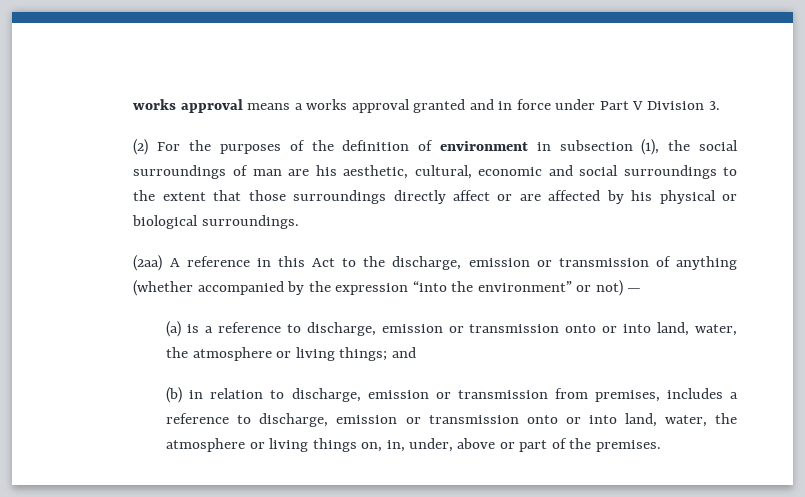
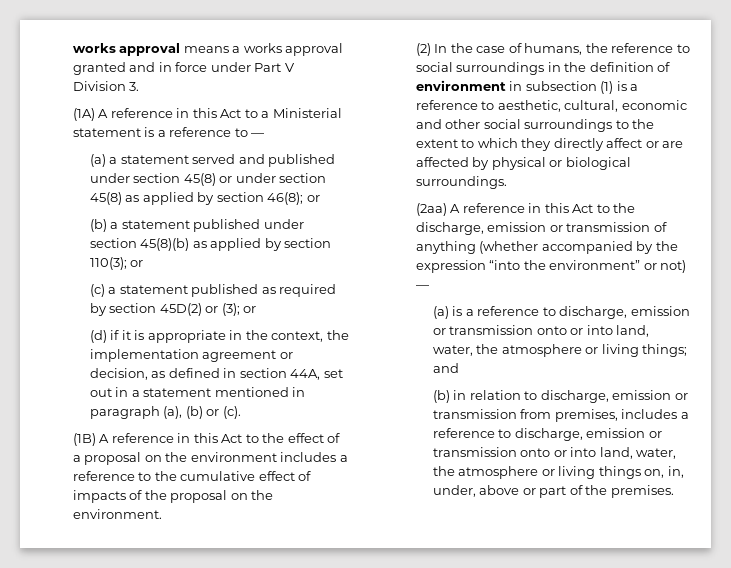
- (2) For the purposes of the definition of environment in subsection (1), the social surroundings of man are his aesthetic, cultural, economic and social surroundings to the extent that those surroundings directly affect or are affected by his physical or biological surroundings.
+ (1A) A reference in this Act to a Ministerial statement is a reference to —
+ (a) a statement served and published under section 45(8) or under section 45(8) as applied by section 46(8); or
+ (b) a statement published under section 45(8)(b) as applied by section 110(3); or
+ (c) a statement published as required by section 45D(2) or (3); or
+ (d) if it is appropriate in the context, the implementation agreement or decision, as defined in section 44A, set out in a statement mentioned in paragraph (a), (b) or (c).
+ (1B) A reference in this Act to the effect of a proposal on the environment includes a reference to the cumulative effect of impacts of the proposal on the environment.
+ (2) In the case of humans, the reference to social surroundings in the definition of environment in subsection (1) is a reference to aesthetic, cultural, economic and other social surroundings to the extent to which they directly affect or are affected by physical or biological surroundings.

